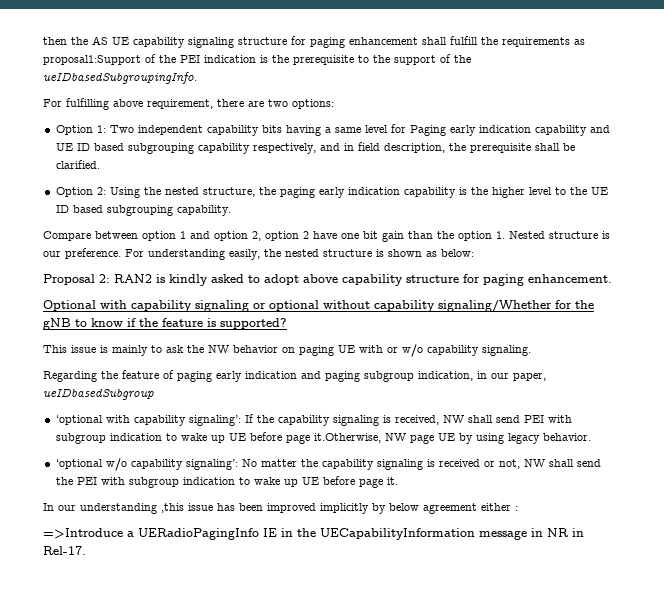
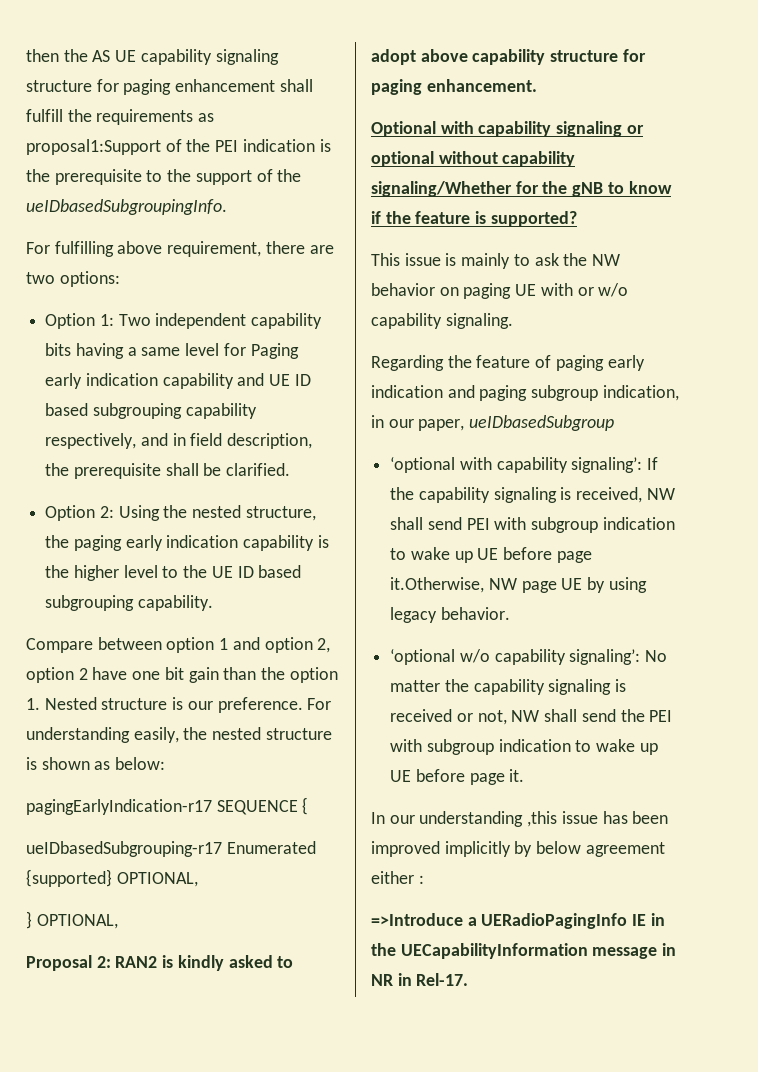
+ pagingEarlyIndication-r17 SEQUENCE {
+ ueIDbasedSubgrouping-r17 Enumerated {supported} OPTIONAL,
+ } OPTIONAL,

